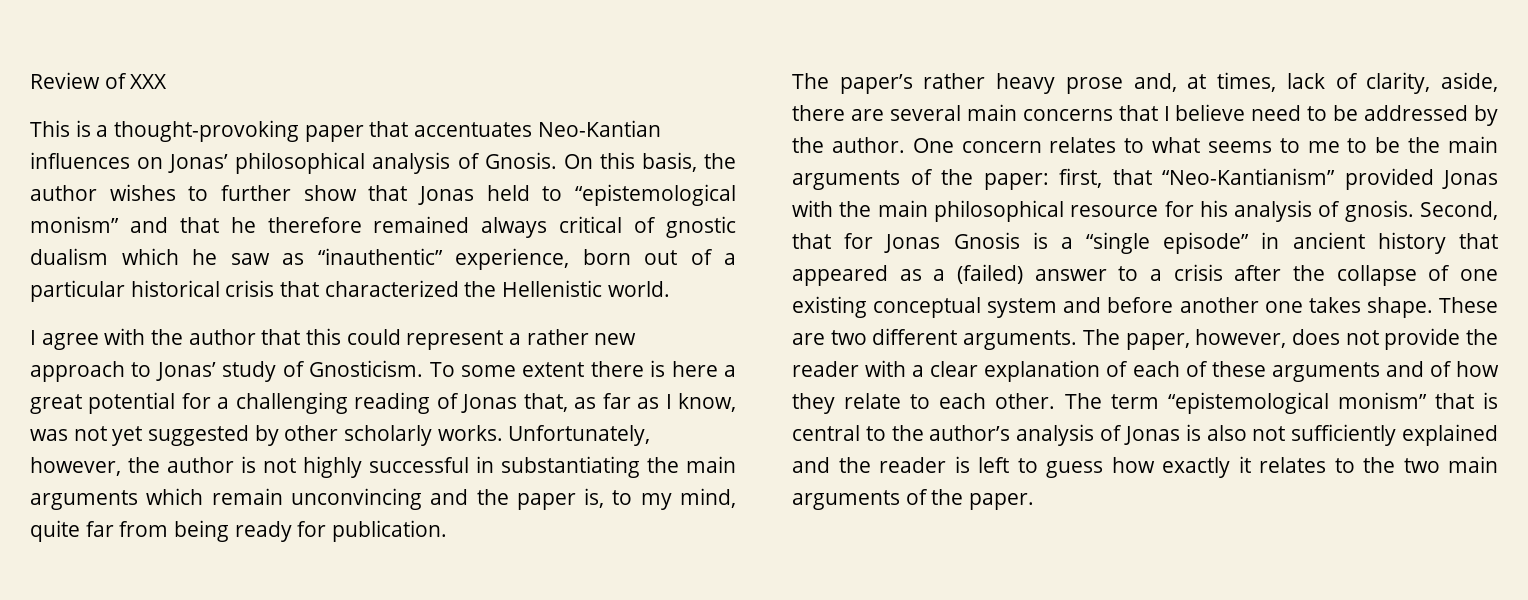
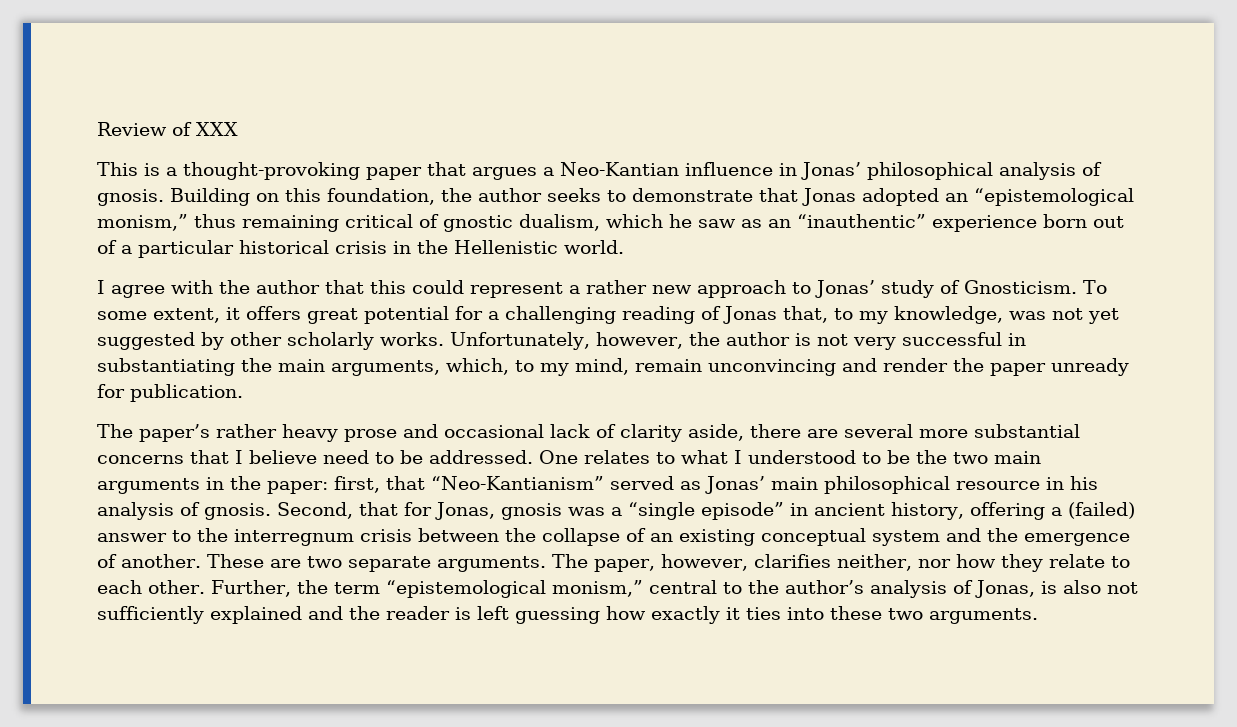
- This is a thought-provoking paper that accentuates Neo-Kantian influences on Jonas’ philosophical analysis of Gnosis. On this basis, the author wishes to further show that Jonas held to “epistemological monism” and that he therefore remained always critical of gnostic dualism which he saw as “inauthentic” experience, born out of a particular historical crisis that characterized the Hellenistic world.
+ This is a thought-provoking paper that argues a Neo-Kantian influence in Jonas’ philosophical analysis of gnosis. Building on this foundation, the author seeks to demonstrate that Jonas adopted an “epistemological monism,” thus remaining critical of gnostic dualism, which he saw as an “inauthentic” experience born out of a particular historical crisis in the Hellenistic world.
- To some extent there is here a great potential for a challenging reading of Jonas that, as far as I know, was not yet suggested by other scholarly works.
+ To some extent, it offers great potential for a challenging reading of Jonas that, to my knowledge, was not yet suggested by other scholarly works.
- Unfortunately, however, the author is not highly successful in substantiating the main arguments which remain unconvincing and the paper is, to my mind, quite far from being ready for publication.
+ Unfortunately, however, the author is not very successful in substantiating the main arguments, which, to my mind, remain unconvincing and render the paper unready for publication.
- The paper’s rather heavy prose and, at times, lack of clarity, aside, there are several main concerns that I believe need to be addressed by the author. One concern relates to what seems to me to be the main arguments of the paper: first, that “Neo-Kantianism” provided Jonas with the main philosophical resource for his analysis of gnosis.
+ The paper’s rather heavy prose and occasional lack of clarity aside, there are several more substantial concerns that I believe need to be addressed. One relates to what I understood to be the two main arguments in the paper: first, that “Neo-Kantianism” served as Jonas’ main philosophical resource in his analysis of gnosis.
- Second, that for Jonas Gnosis is a “single episode” in ancient history that appeared as a (failed) answer to a crisis after the collapse of one existing conceptual system and before another one takes shape.
+ Second, that for Jonas, gnosis was a “single episode” in ancient history, offering a (failed) answer to the interregnum crisis between the collapse of an existing conceptual system and the emergence of another.
- These are two different arguments.
+ These are two separate arguments.
- The paper, however, does not provide the reader with a clear explanation of each of these arguments and of how they relate to each other.
+ The paper, however, clarifies neither, nor how they relate to each other.
- The term “epistemological monism” that is central to the author’s analysis of Jonas is also not sufficiently explained and the reader is left to guess how exactly it relates to the two main arguments of the paper.
+ Further, the term “epistemological monism,” central to the author’s analysis of Jonas, is also not sufficiently explained and the reader is left guessing how exactly it ties into these two arguments.

